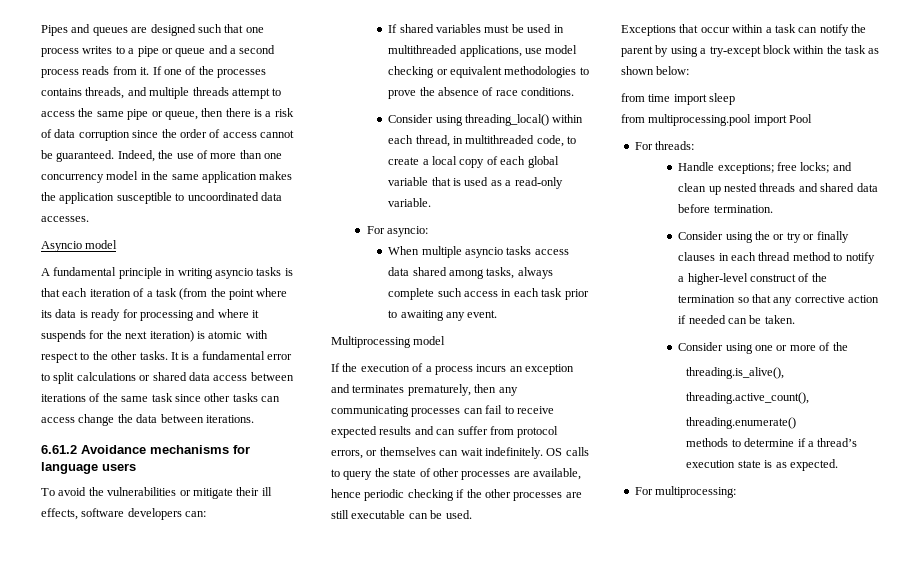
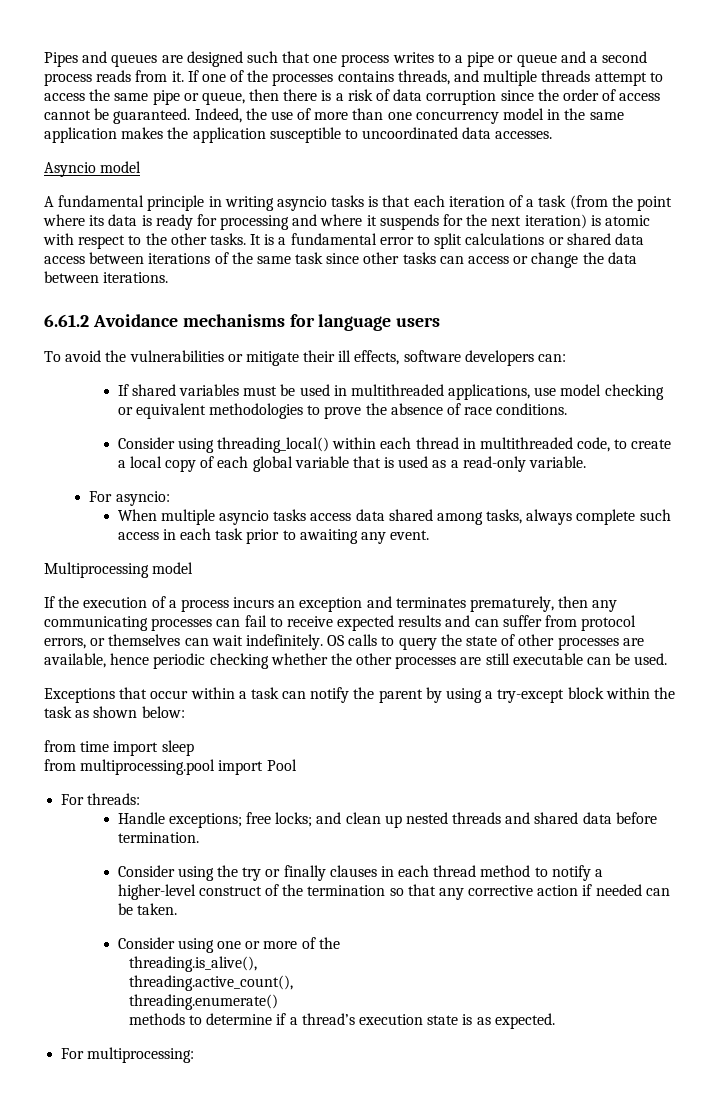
- It is a fundamental error to split calculations or shared data access between iterations of the same task since other tasks can access change the data between iterations.
+ It is a fundamental error to split calculations or shared data access between iterations of the same task since other tasks can access or change the data between iterations.
- Consider using threading_local() within each thread, in multithreaded code, to create a local copy of each global variable that is used as a read-only variable.
+ Consider using threading_local() within each thread in multithreaded code, to create a local copy of each global variable that is used as a read-only variable.
- OS calls to query the state of other processes are available, hence periodic checking if the other processes are still executable can be used.
+ OS calls to query the state of other processes are available, hence periodic checking whether the other processes are still executable can be used.
- Consider using the or try or finally clauses in each thread method to notify a higher-level construct of the termination so that any corrective action if needed can be taken.
+ Consider using the try or finally clauses in each thread method to notify a higher-level construct of the termination so that any corrective action if needed can be taken.

